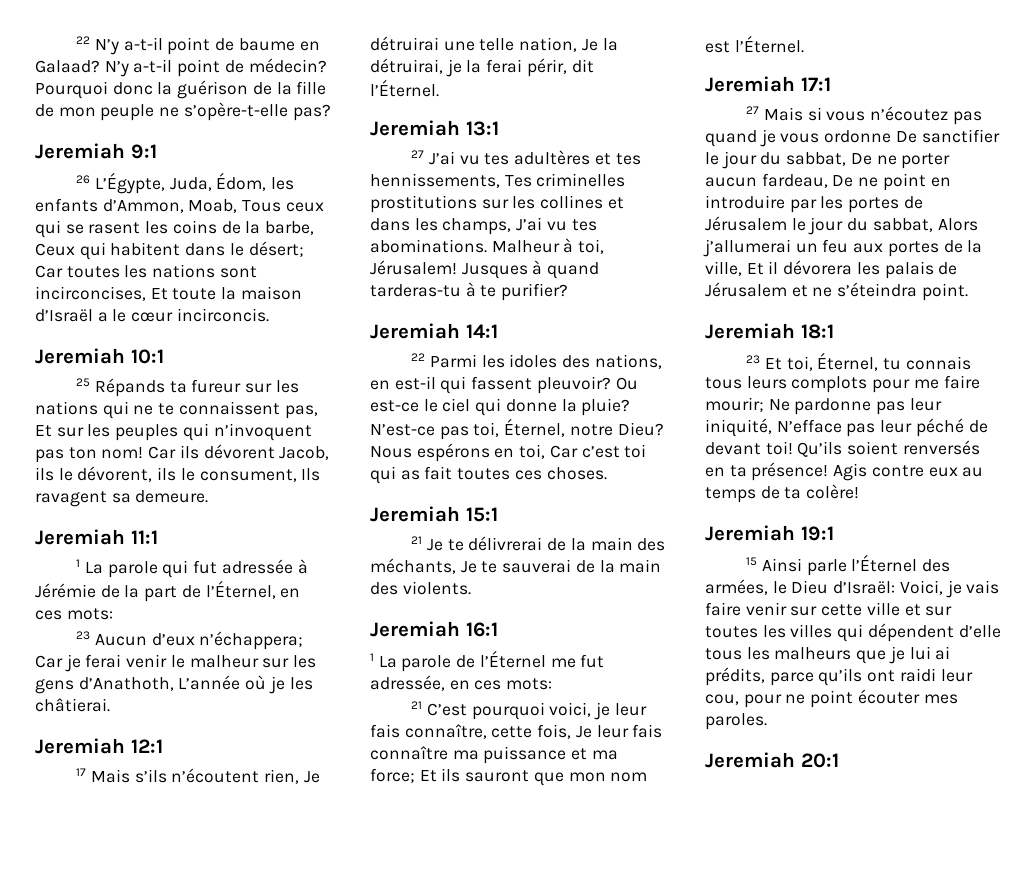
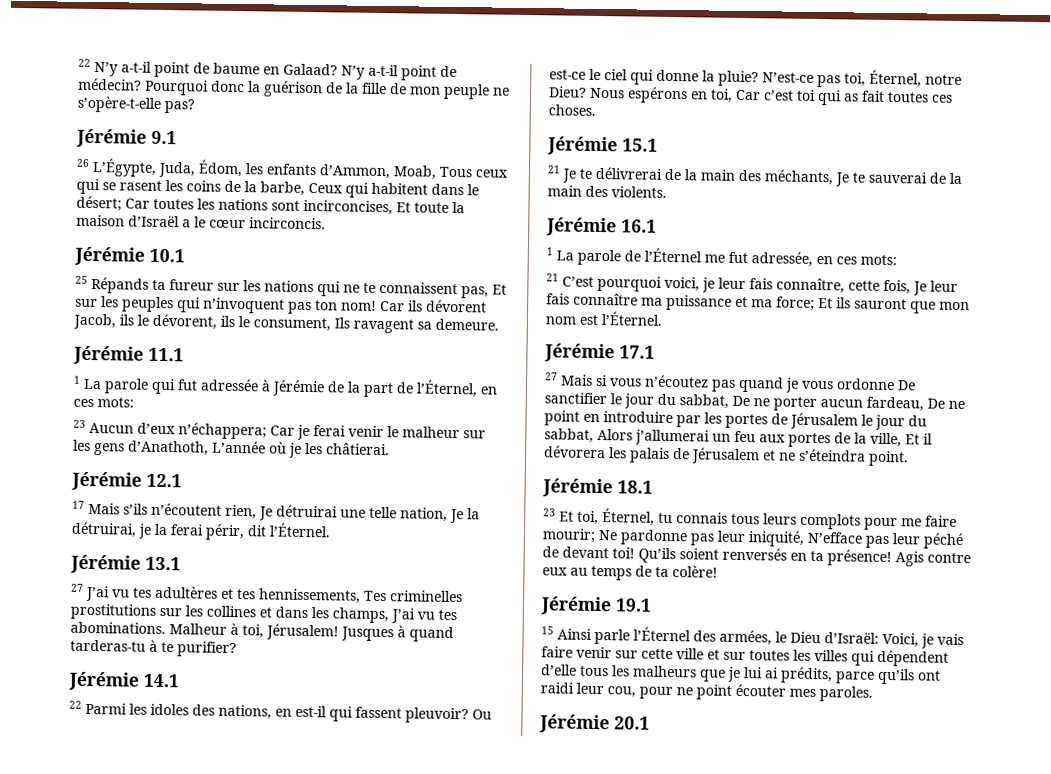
- Jeremiah 9:1
+ Jérémie 9.1
- Jeremiah 10:1
+ Jérémie 10.1
- Jeremiah 11:1
+ Jérémie 11.1
- Jeremiah 12:1
+ Jérémie 12.1
- Jeremiah 13:1
+ Jérémie 13.1
- Jeremiah 14:1
+ Jérémie 14.1
- Jeremiah 15:1
+ Jérémie 15.1
- Jeremiah 16:1
+ Jérémie 16.1
- Jeremiah 17:1
+ Jérémie 17.1
- Jeremiah 18:1
+ Jérémie 18.1
- Jeremiah 19:1
+ Jérémie 19.1
- Jeremiah 20:1
+ Jérémie 20.1

